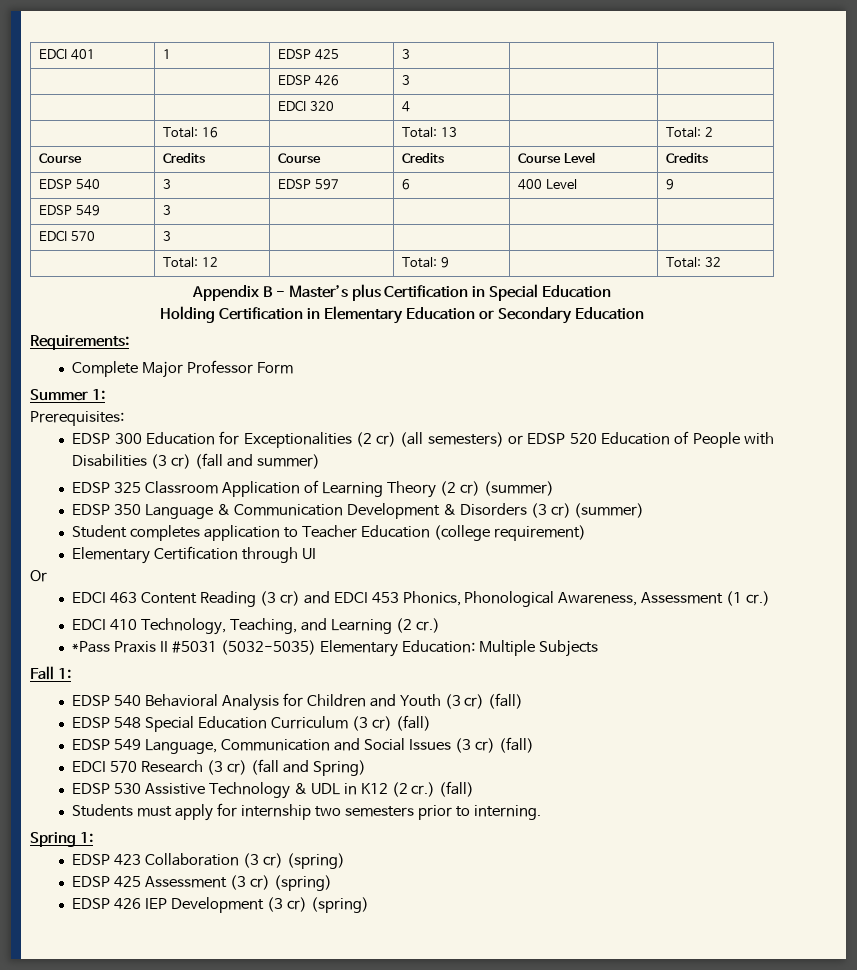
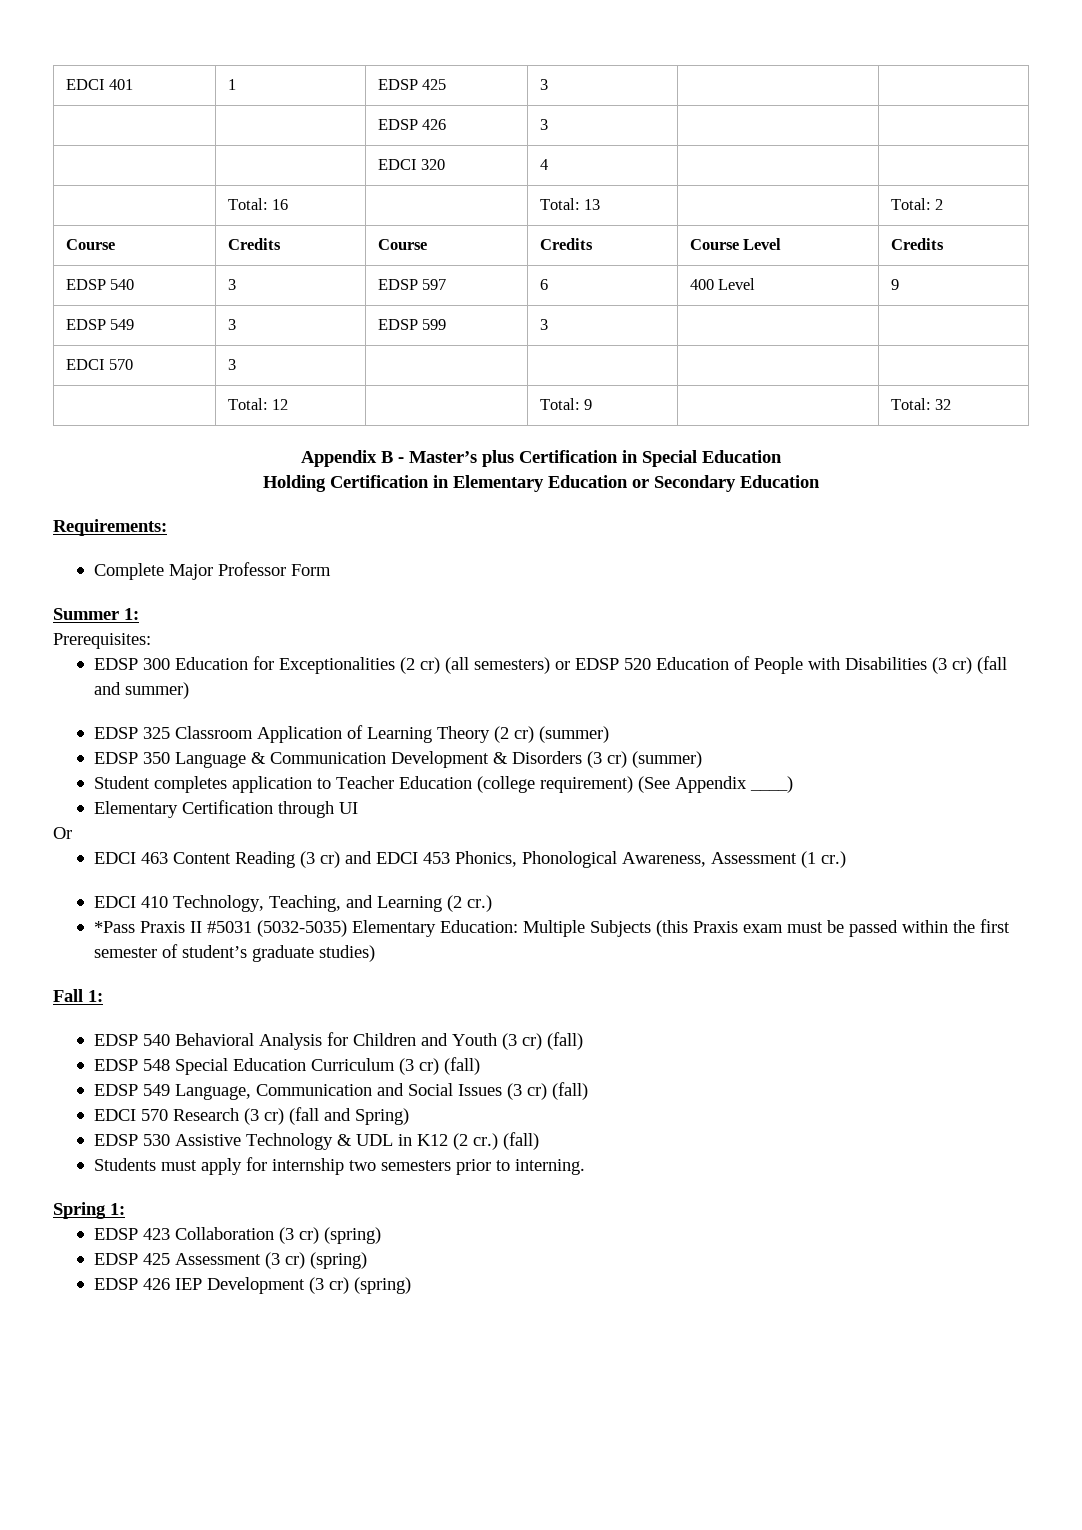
- EDSP 549 | 3 | | | |
+ EDSP 549 | 3 | EDSP 599 | 3 | |
- Student completes application to Teacher Education (college requirement)
+ Student completes application to Teacher Education (college requirement) (See Appendix ____)
- *Pass Praxis II #5031 (5032-5035) Elementary Education: Multiple Subjects
+ *Pass Praxis II #5031 (5032-5035) Elementary Education: Multiple Subjects (this Praxis exam must be passed within the first semester of student’s graduate studies)

